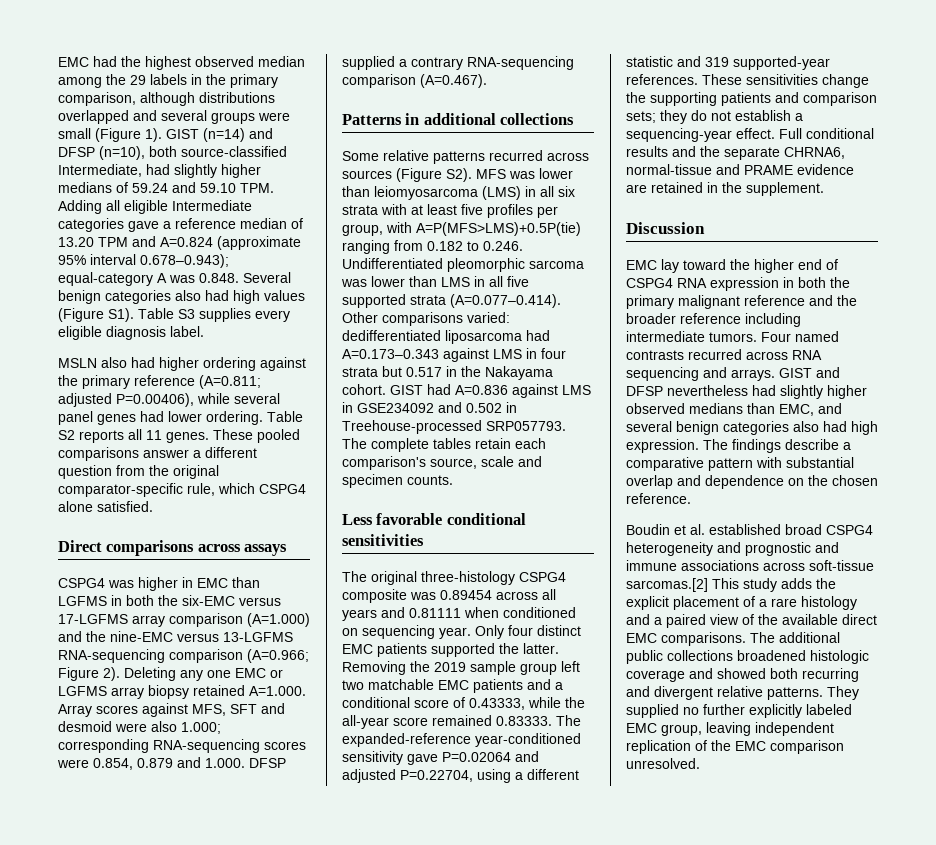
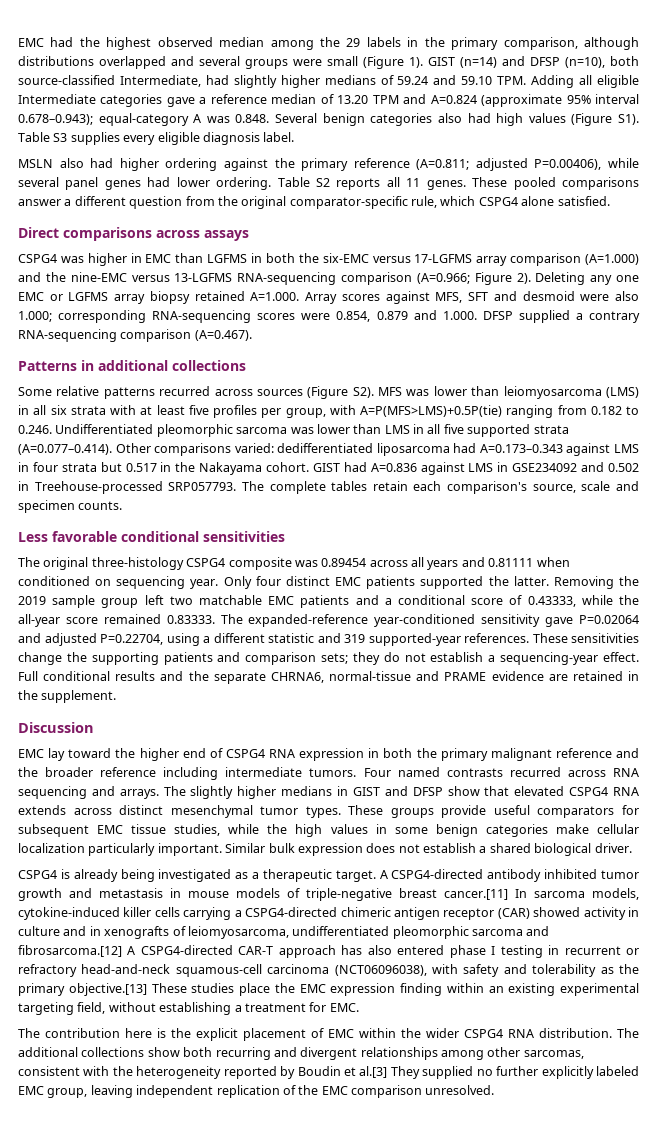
- GIST and DFSP nevertheless had slightly higher observed medians than EMC, and several benign categories also had high expression. The findings describe a comparative pattern with substantial overlap and dependence on the chosen reference.
- Boudin et al. established broad CSPG4 heterogeneity and prognostic and immune associations across soft-tissue sarcomas.[2] This study adds the explicit placement of a rare histology and a paired view of the available direct EMC comparisons. The additional public collections broadened histologic coverage and showed both recurring and divergent relative patterns. They supplied no further explicitly labeled EMC group, leaving independent replication of the EMC comparison unresolved.
+ The slightly higher medians in GIST and DFSP show that elevated CSPG4 RNA extends across distinct mesenchymal tumor types. These groups provide useful comparators for subsequent EMC tissue studies, while the high values in some benign categories make cellular localization particularly important. Similar bulk expression does not establish a shared biological driver.
+ CSPG4 is already being investigated as a therapeutic target. A CSPG4-directed antibody inhibited tumor growth and metastasis in mouse models of triple-negative breast cancer.[11] In sarcoma models, cytokine-induced killer cells carrying a CSPG4-directed chimeric antigen receptor (CAR) showed activity in culture and in xenografts of leiomyosarcoma, undifferentiated pleomorphic sarcoma and fibrosarcoma.[12] A CSPG4-directed CAR-T approach has also entered phase I testing in recurrent or refractory head-and-neck squamous-cell carcinoma (NCT06096038), with safety and tolerability as the primary objective.[13] These studies place the EMC expression finding within an existing experimental targeting field, without establishing a treatment for EMC.
+ The contribution here is the explicit placement of EMC within the wider CSPG4 RNA distribution. The additional collections show both recurring and divergent relationships among other sarcomas, consistent with the heterogeneity reported by Boudin et al.[3] They supplied no further explicitly labeled EMC group, leaving independent replication of the EMC comparison unresolved.

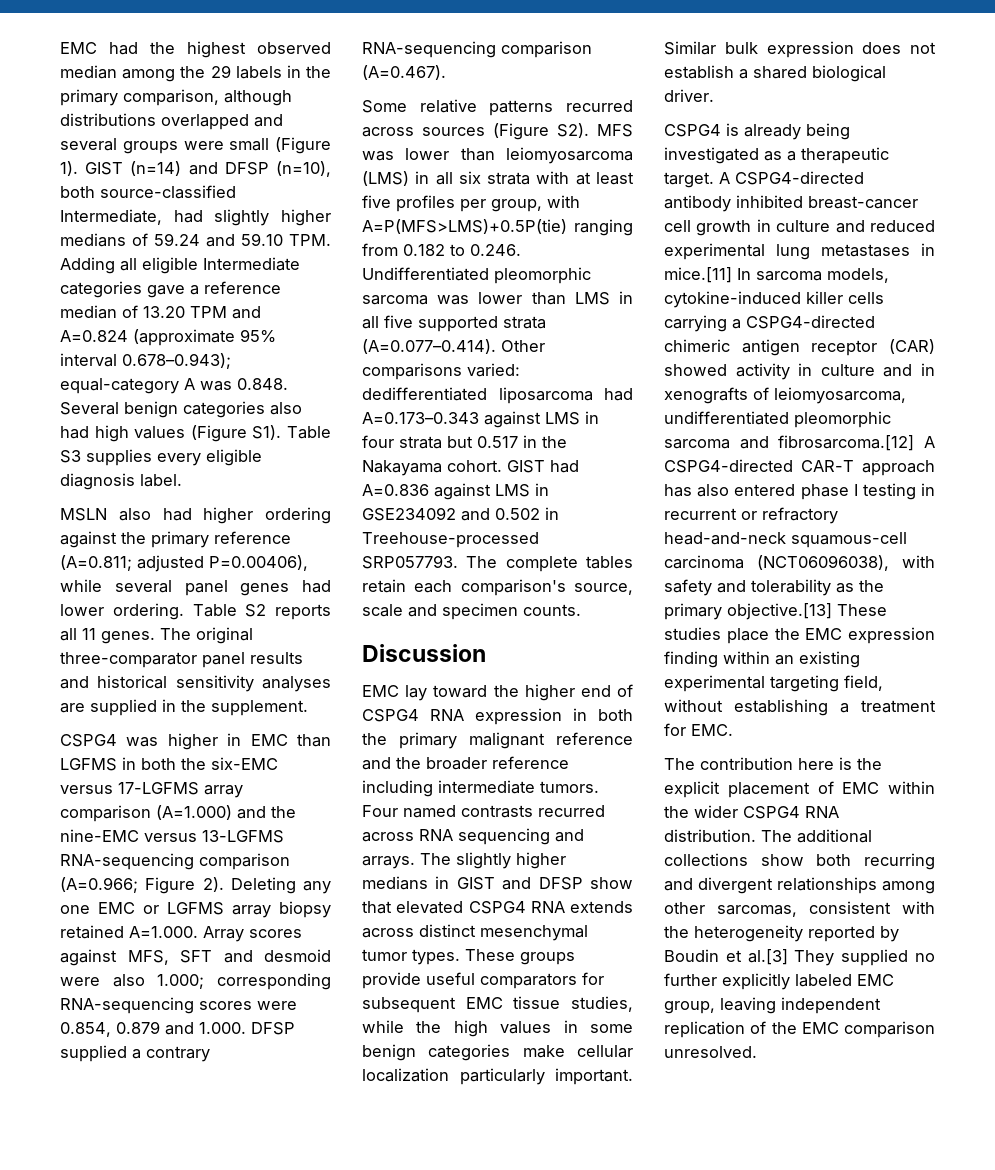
- These pooled comparisons answer a different question from the original comparator-specific rule, which CSPG4 alone satisfied.
- Direct comparisons across assays
+ The original three-comparator panel results and historical sensitivity analyses are supplied in the supplement.
- Patterns in additional collections
- Less favorable conditional sensitivities
- The original three-histology CSPG4 composite was 0.89454 across all years and 0.81111 when conditioned on sequencing year. Only four distinct EMC patients supported the latter. Removing the 2019 sample group left two matchable EMC patients and a conditional score of 0.43333, while the all-year score remained 0.83333. The expanded-reference year-conditioned sensitivity gave P=0.02064 and adjusted P=0.22704, using a different statistic and 319 supported-year references. These sensitivities change the supporting patients and comparison sets; they do not establish a sequencing-year effect. Full conditional results and the separate CHRNA6, normal-tissue and PRAME evidence are retained in the supplement.
- A CSPG4-directed antibody inhibited tumor growth and metastasis in mouse models of triple-negative breast cancer.[11] In sarcoma models, cytokine-induced killer cells carrying a CSPG4-directed chimeric antigen receptor (CAR) showed activity in culture and in xenografts of leiomyosarcoma, undifferentiated pleomorphic sarcoma and fibrosarcoma.[12] A CSPG4-directed CAR-T approach has also entered phase I testing in recurrent or refractory head-and-neck squamous-cell carcinoma (NCT06096038), with safety and tolerability as the primary objective.[13] These studies place the EMC expression finding within an existing experimental targeting field, without establishing a treatment for EMC.
+ A CSPG4-directed antibody inhibited breast-cancer cell growth in culture and reduced experimental lung metastases in mice.[11] In sarcoma models, cytokine-induced killer cells carrying a CSPG4-directed chimeric antigen receptor (CAR) showed activity in culture and in xenografts of leiomyosarcoma, undifferentiated pleomorphic sarcoma and fibrosarcoma.[12] A CSPG4-directed CAR-T approach has also entered phase I testing in recurrent or refractory head-and-neck squamous-cell carcinoma (NCT06096038), with safety and tolerability as the primary objective.[13] These studies place the EMC expression finding within an existing experimental targeting field, without establishing a treatment for EMC.

